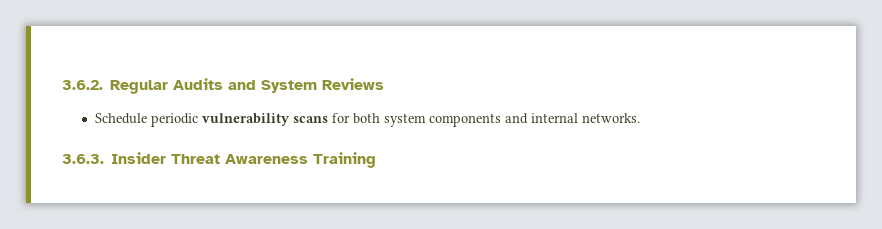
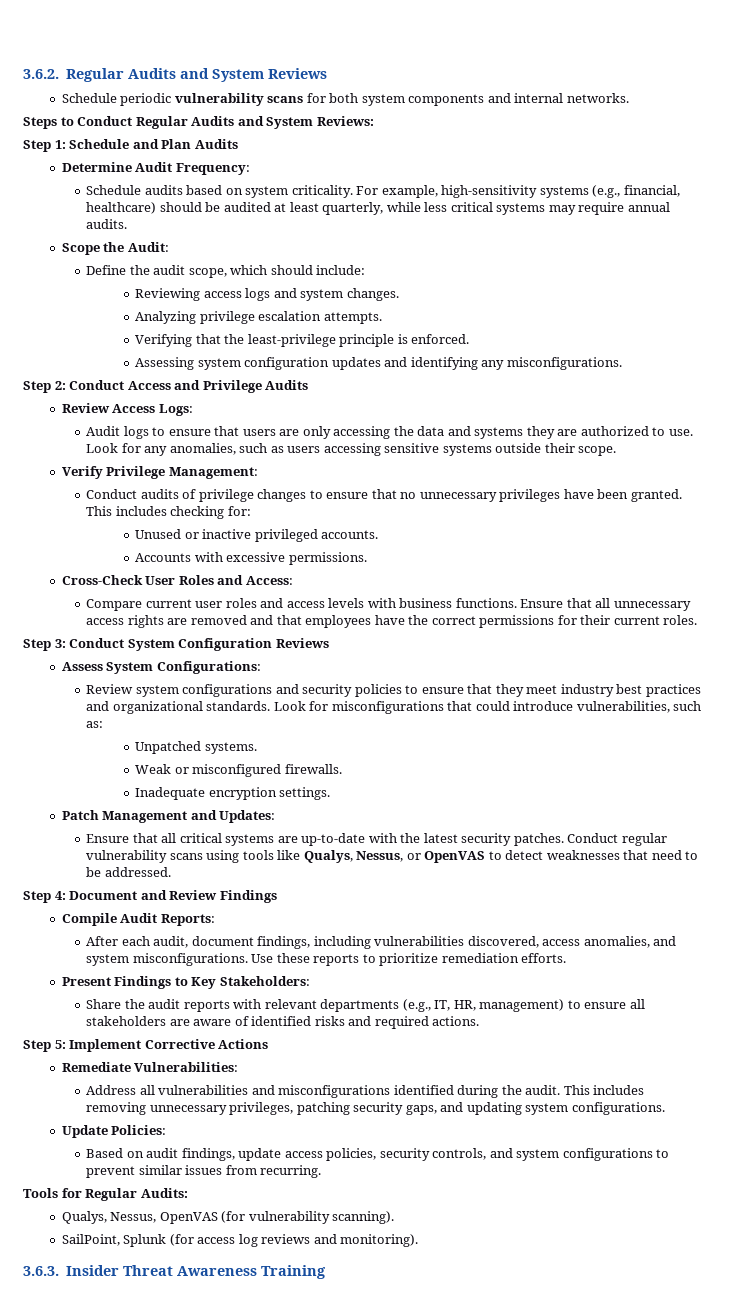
+ Steps to Conduct Regular Audits and System Reviews:
+ Step 1: Schedule and Plan Audits
+ Determine Audit Frequency:
+ Schedule audits based on system criticality. For example, high-sensitivity systems (e.g., financial, healthcare) should be audited at least quarterly, while less critical systems may require annual audits.
+ Scope the Audit:
+ Define the audit scope, which should include:
+ Reviewing access logs and system changes.
+ Analyzing privilege escalation attempts.
+ Verifying that the least-privilege principle is enforced.
+ Assessing system configuration updates and identifying any misconfigurations.
+ Step 2: Conduct Access and Privilege Audits
+ Review Access Logs:
+ Audit logs to ensure that users are only accessing the data and systems they are authorized to use. Look for any anomalies, such as users accessing sensitive systems outside their scope.
+ Verify Privilege Management:
+ Conduct audits of privilege changes to ensure that no unnecessary privileges have been granted. This includes checking for:
+ Unused or inactive privileged accounts.
+ Accounts with excessive permissions.
+ Cross-Check User Roles and Access:
+ Compare current user roles and access levels with business functions. Ensure that all unnecessary access rights are removed and that employees have the correct permissions for their current roles.
+ Step 3: Conduct System Configuration Reviews
+ Assess System Configurations:
+ Review system configurations and security policies to ensure that they meet industry best practices and organizational standards. Look for misconfigurations that could introduce vulnerabilities, such as:
+ Unpatched systems.
+ Weak or misconfigured firewalls.
+ Inadequate encryption settings.
+ Patch Management and Updates:
+ Ensure that all critical systems are up-to-date with the latest security patches. Conduct regular vulnerability scans using tools like Qualys, Nessus, or OpenVAS to detect weaknesses that need to be addressed.
+ Step 4: Document and Review Findings
+ Compile Audit Reports:
+ After each audit, document findings, including vulnerabilities discovered, access anomalies, and system misconfigurations. Use these reports to prioritize remediation efforts.
+ Present Findings to Key Stakeholders:
+ Share the audit reports with relevant departments (e.g., IT, HR, management) to ensure all stakeholders are aware of identified risks and required actions.
+ Step 5: Implement Corrective Actions
+ Remediate Vulnerabilities:
+ Address all vulnerabilities and misconfigurations identified during the audit. This includes removing unnecessary privileges, patching security gaps, and updating system configurations.
+ Update Policies:
+ Based on audit findings, update access policies, security controls, and system configurations to prevent similar issues from recurring.
+ Tools for Regular Audits:
+ Qualys, Nessus, OpenVAS (for vulnerability scanning).
+ SailPoint, Splunk (for access log reviews and monitoring).

